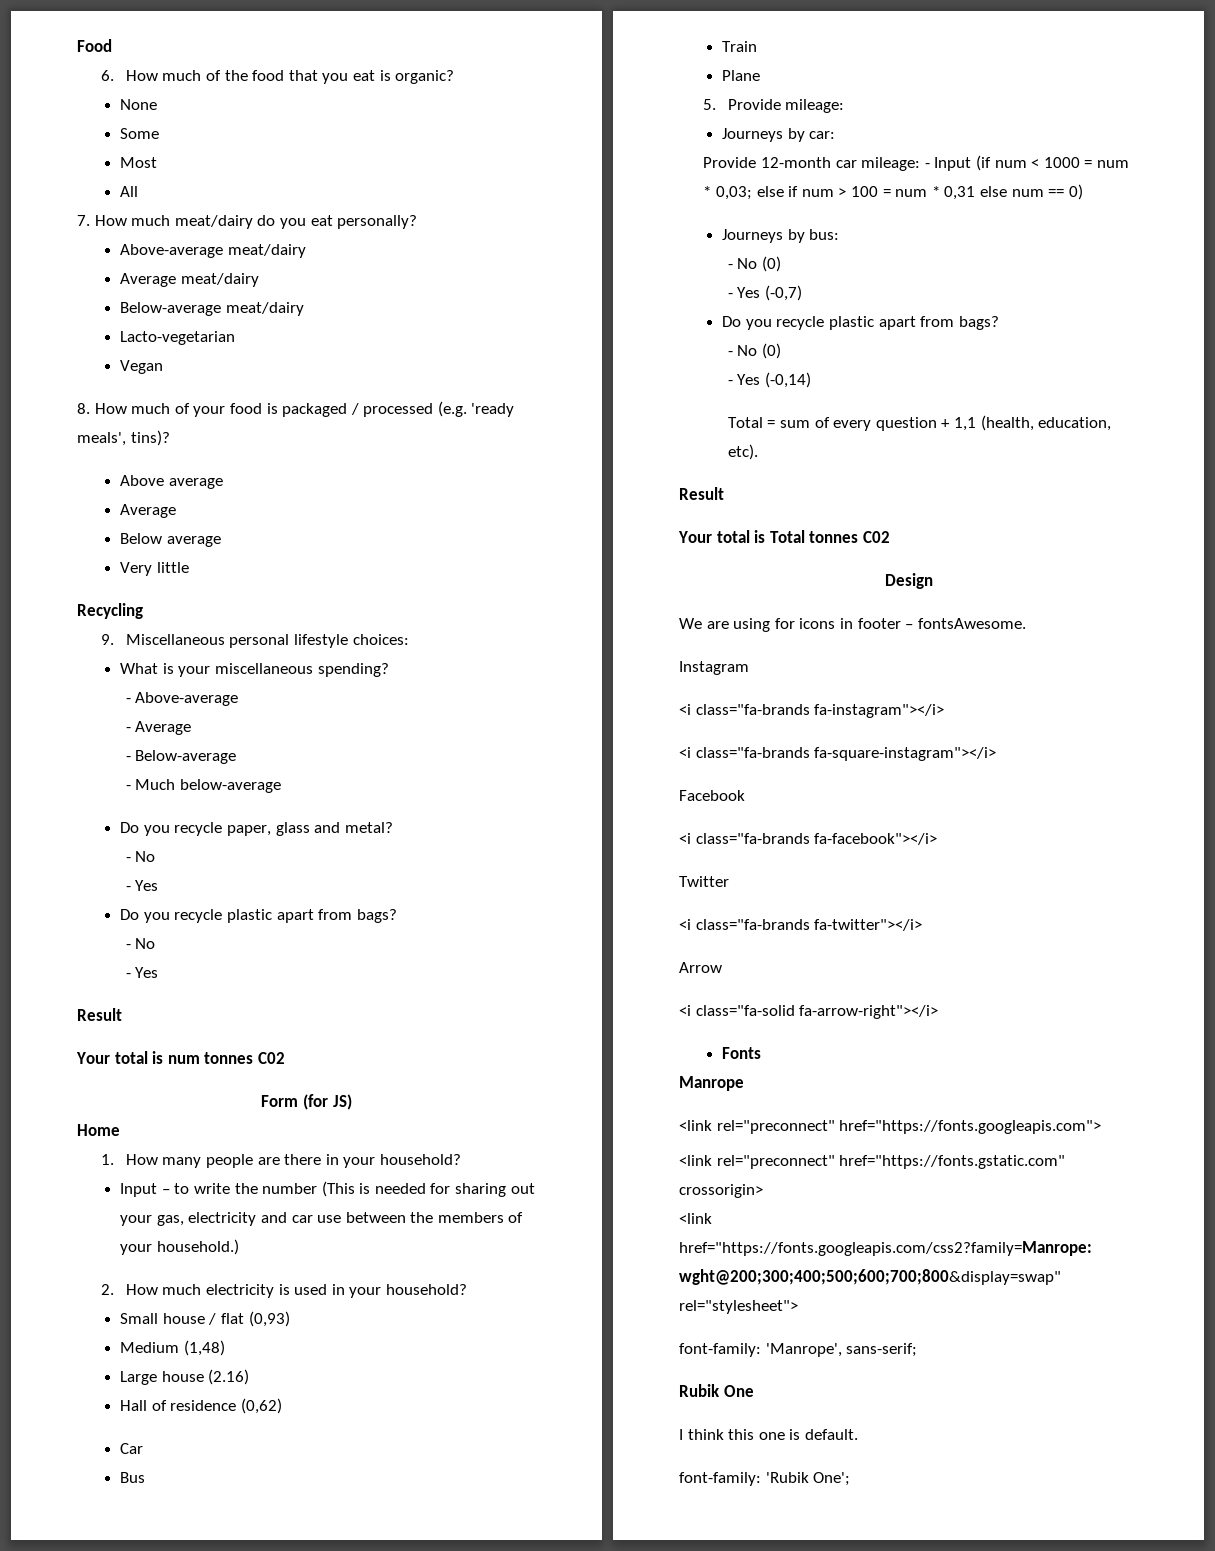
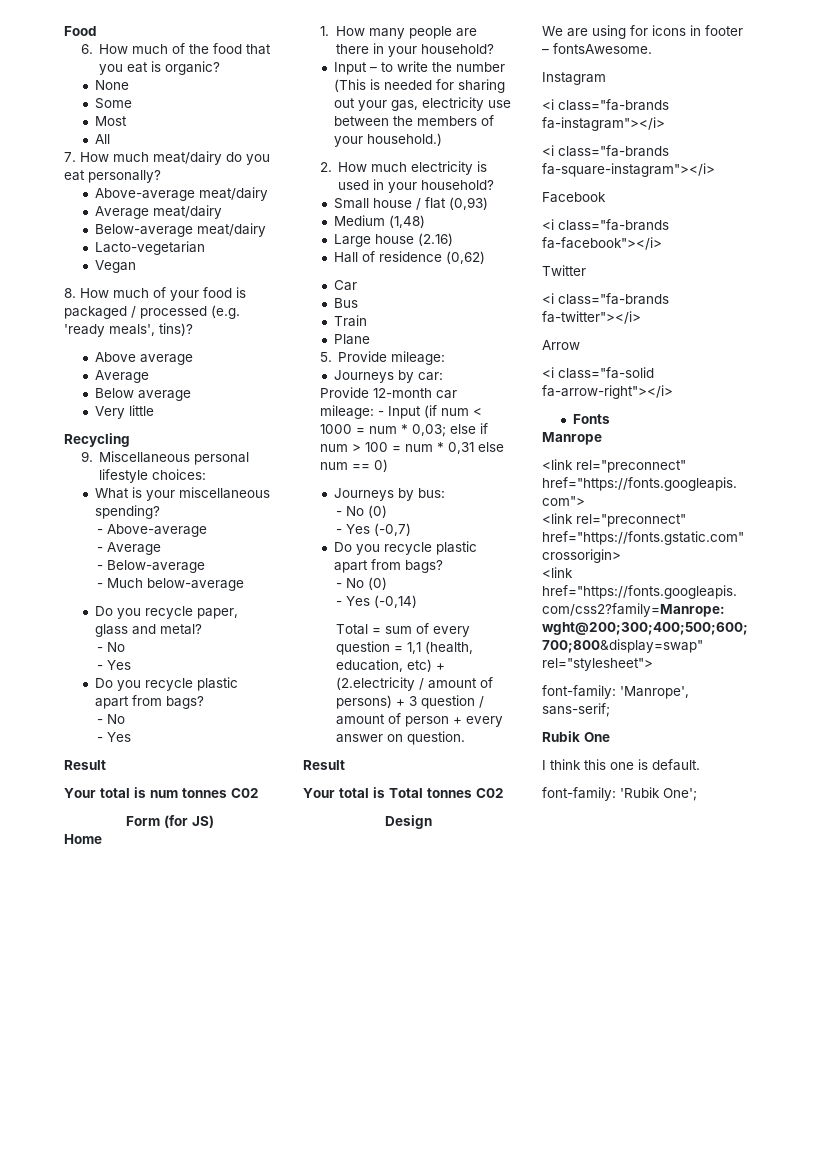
- Input – to write the number (This is needed for sharing out your gas, electricity and car use between the members of your household.)
+ Input – to write the number (This is needed for sharing out your gas, electricity use between the members of your household.)
- Total = sum of every question + 1,1 (health, education, etc).
+ Total = sum of every question = 1,1 (health, education, etc) + (2.electricity / amount of persons) + 3 question / amount of person + every answer on question.

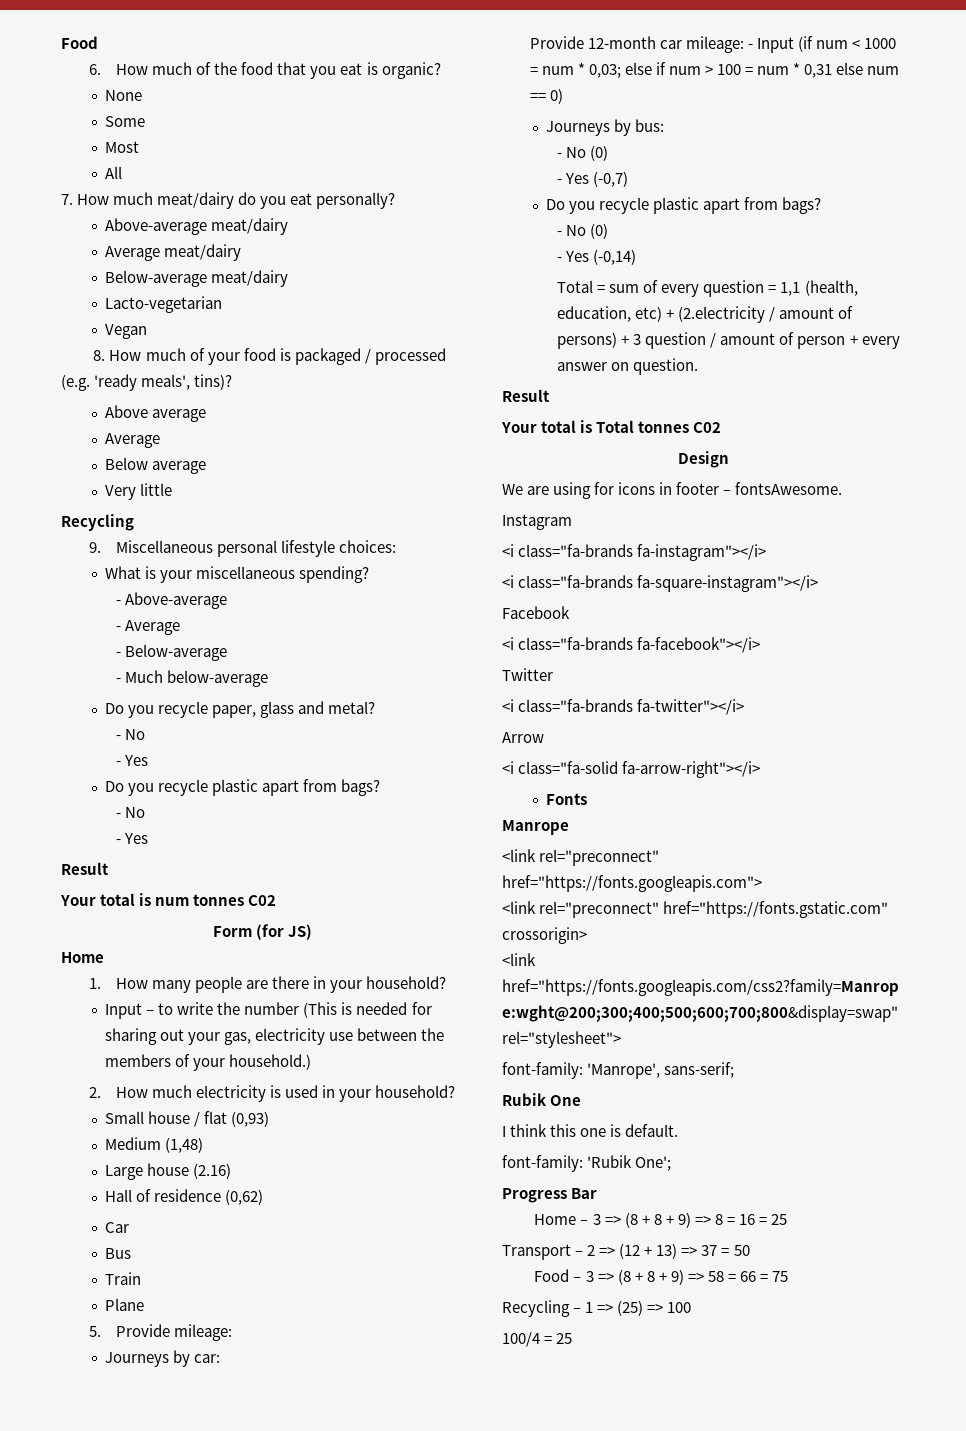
+ Progress Bar
+ Home – 3 => (8 + 8 + 9) => 8 = 16 = 25
+ Transport – 2 => (12 + 13) => 37 = 50
+ Food – 3 => (8 + 8 + 9) => 58 = 66 = 75
+ Recycling – 1 => (25) => 100
+ 100/4 = 25

